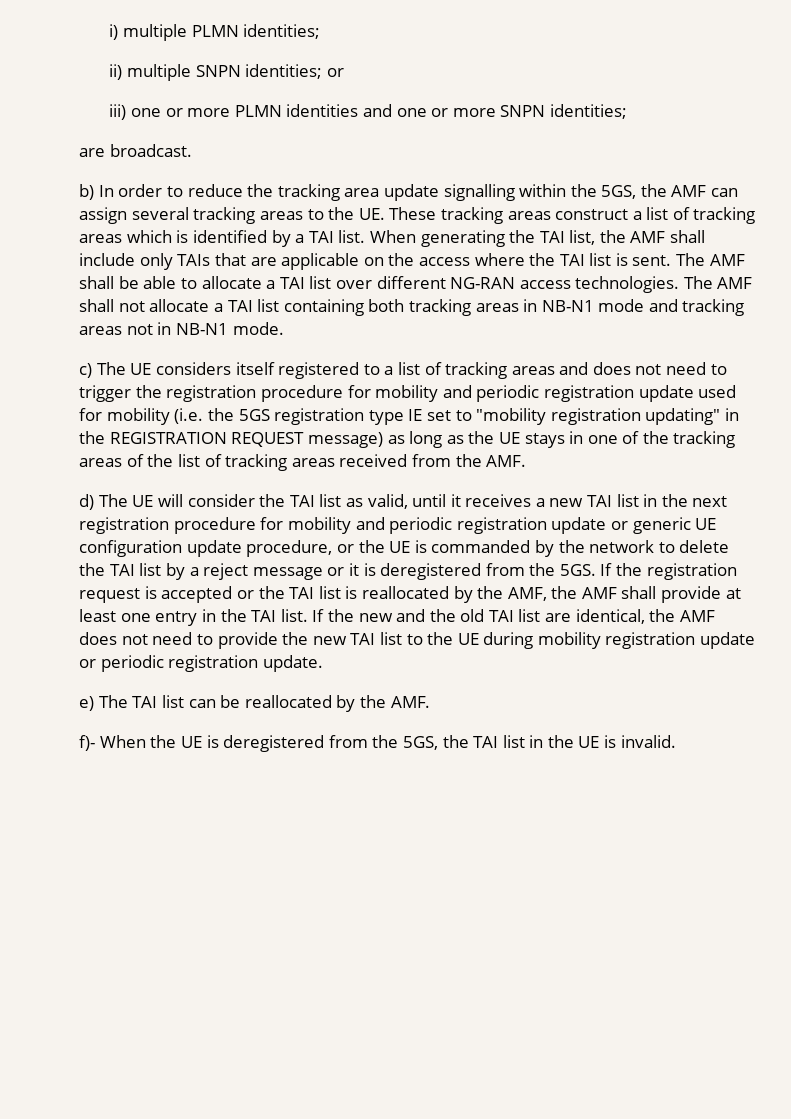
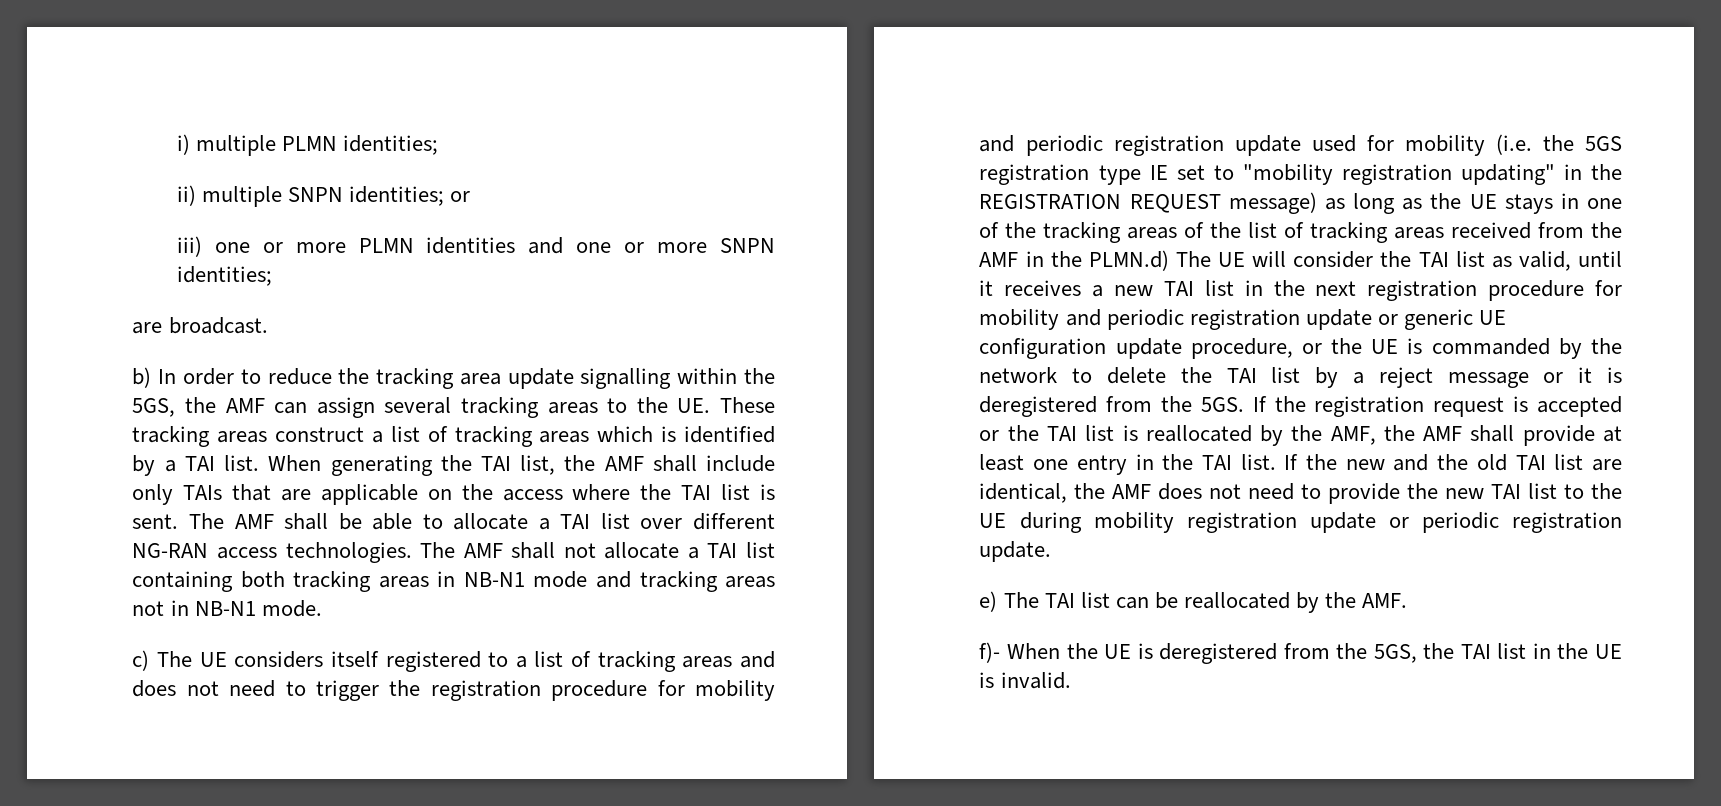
- c) The UE considers itself registered to a list of tracking areas and does not need to trigger the registration procedure for mobility and periodic registration update used for mobility (i.e. the 5GS registration type IE set to "mobility registration updating" in the REGISTRATION REQUEST message) as long as the UE stays in one of the tracking areas of the list of tracking areas received from the AMF.
- d) The UE will consider the TAI list as valid, until it receives a new TAI list in the next registration procedure for mobility and periodic registration update or generic UE configuration update procedure, or the UE is commanded by the network to delete the TAI list by a reject message or it is deregistered from the 5GS.
+ c) The UE considers itself registered to a list of tracking areas and does not need to trigger the registration procedure for mobility and periodic registration update used for mobility (i.e. the 5GS registration type IE set to "mobility registration updating" in the REGISTRATION REQUEST message) as long as the UE stays in one of the tracking areas of the list of tracking areas received from the AMF in the PLMN.d) The UE will consider the TAI list as valid, until it receives a new TAI list in the next registration procedure for mobility and periodic registration update or generic UE configuration update procedure, or the UE is commanded by the network to delete the TAI list by a reject message or it is deregistered from the 5GS.

